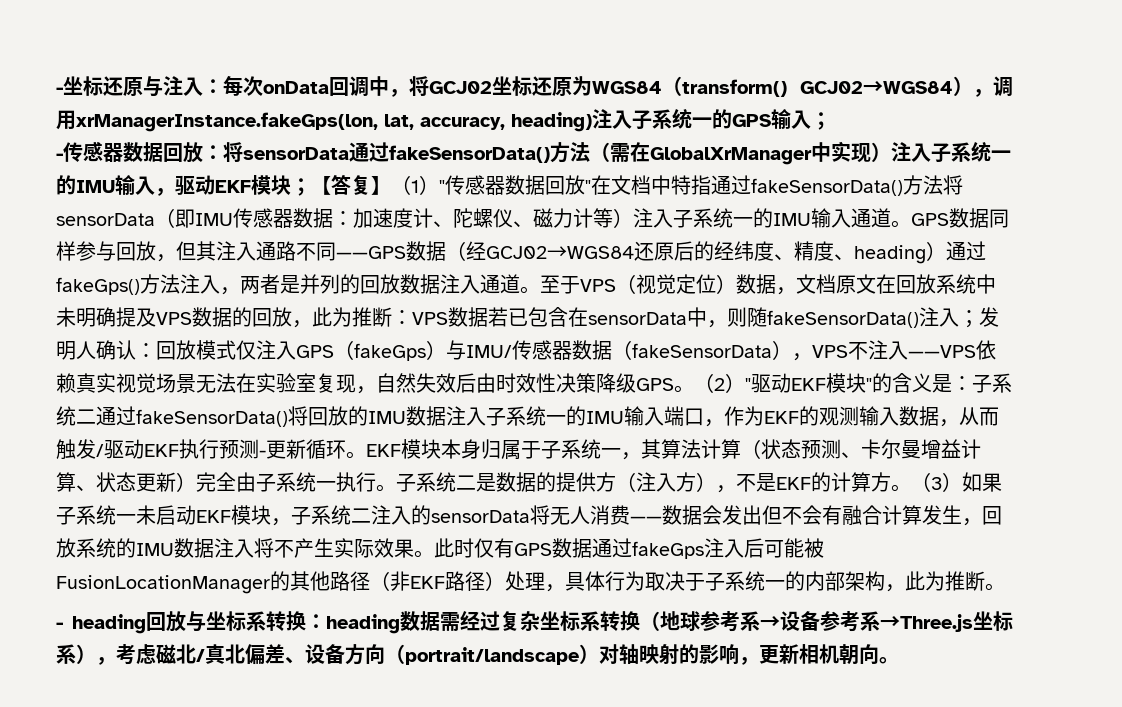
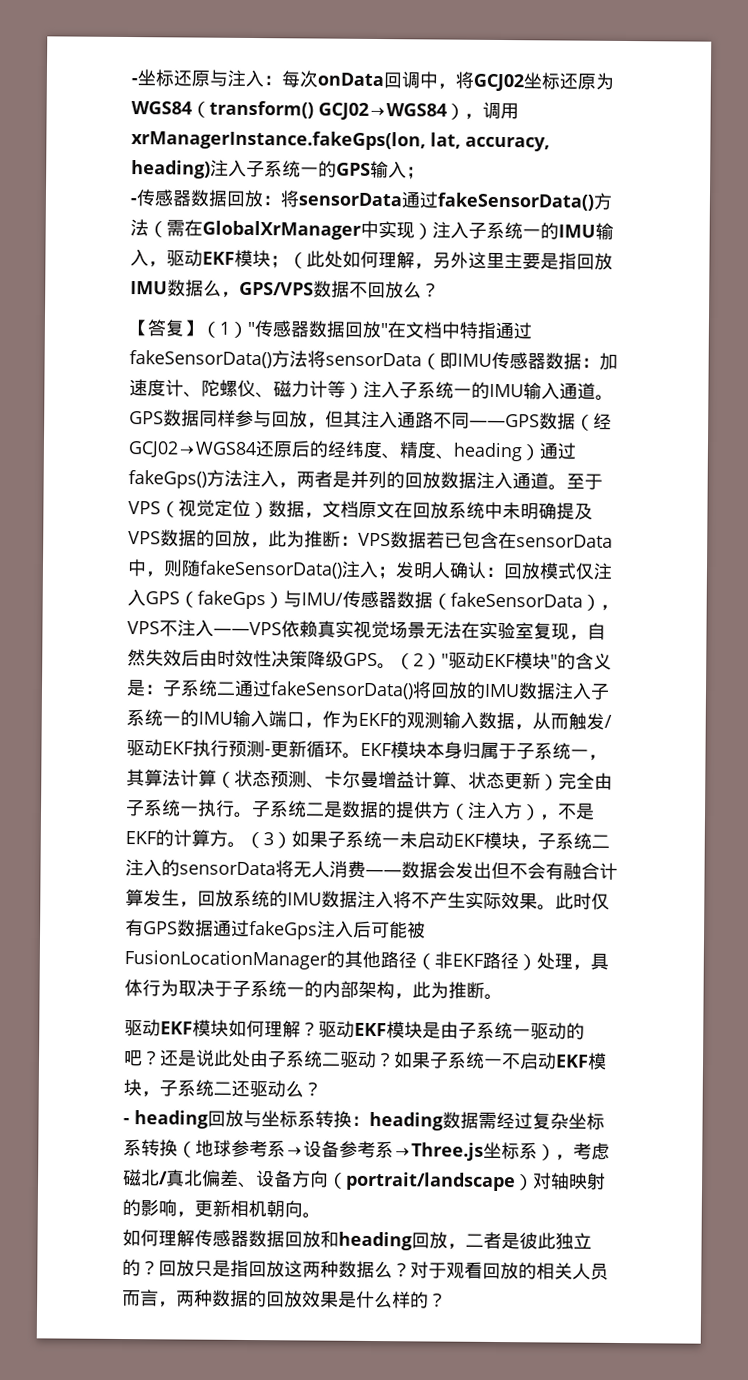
- -传感器数据回放：将sensorData通过fakeSensorData()方法（需在GlobalXrManager中实现）注入子系统一的IMU输入，驱动EKF模块；【答复】（1）"传感器数据回放"在文档中特指通过fakeSensorData()方法将sensorData（即IMU传感器数据：加速度计、陀螺仪、磁力计等）注入子系统一的IMU输入通道。
+ -传感器数据回放：将sensorData通过fakeSensorData()方法（需在GlobalXrManager中实现）注入子系统一的IMU输入，驱动EKF模块；（此处如何理解，另外这里主要是指回放IMU数据么，GPS/VPS数据不回放么？
+ 【答复】（1）"传感器数据回放"在文档中特指通过fakeSensorData()方法将sensorData（即IMU传感器数据：加速度计、陀螺仪、磁力计等）注入子系统一的IMU输入通道。
+ 驱动EKF模块如何理解？驱动EKF模块是由子系统一驱动的吧？还是说此处由子系统二驱动？如果子系统一不启动EKF模块，子系统二还驱动么？
+ 如何理解传感器数据回放和heading回放，二者是彼此独立的？回放只是指回放这两种数据么？对于观看回放的相关人员而言，两种数据的回放效果是什么样的？

